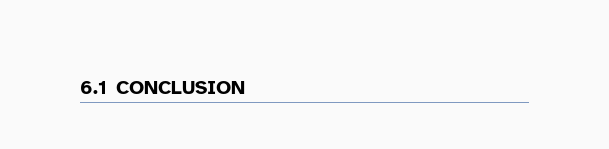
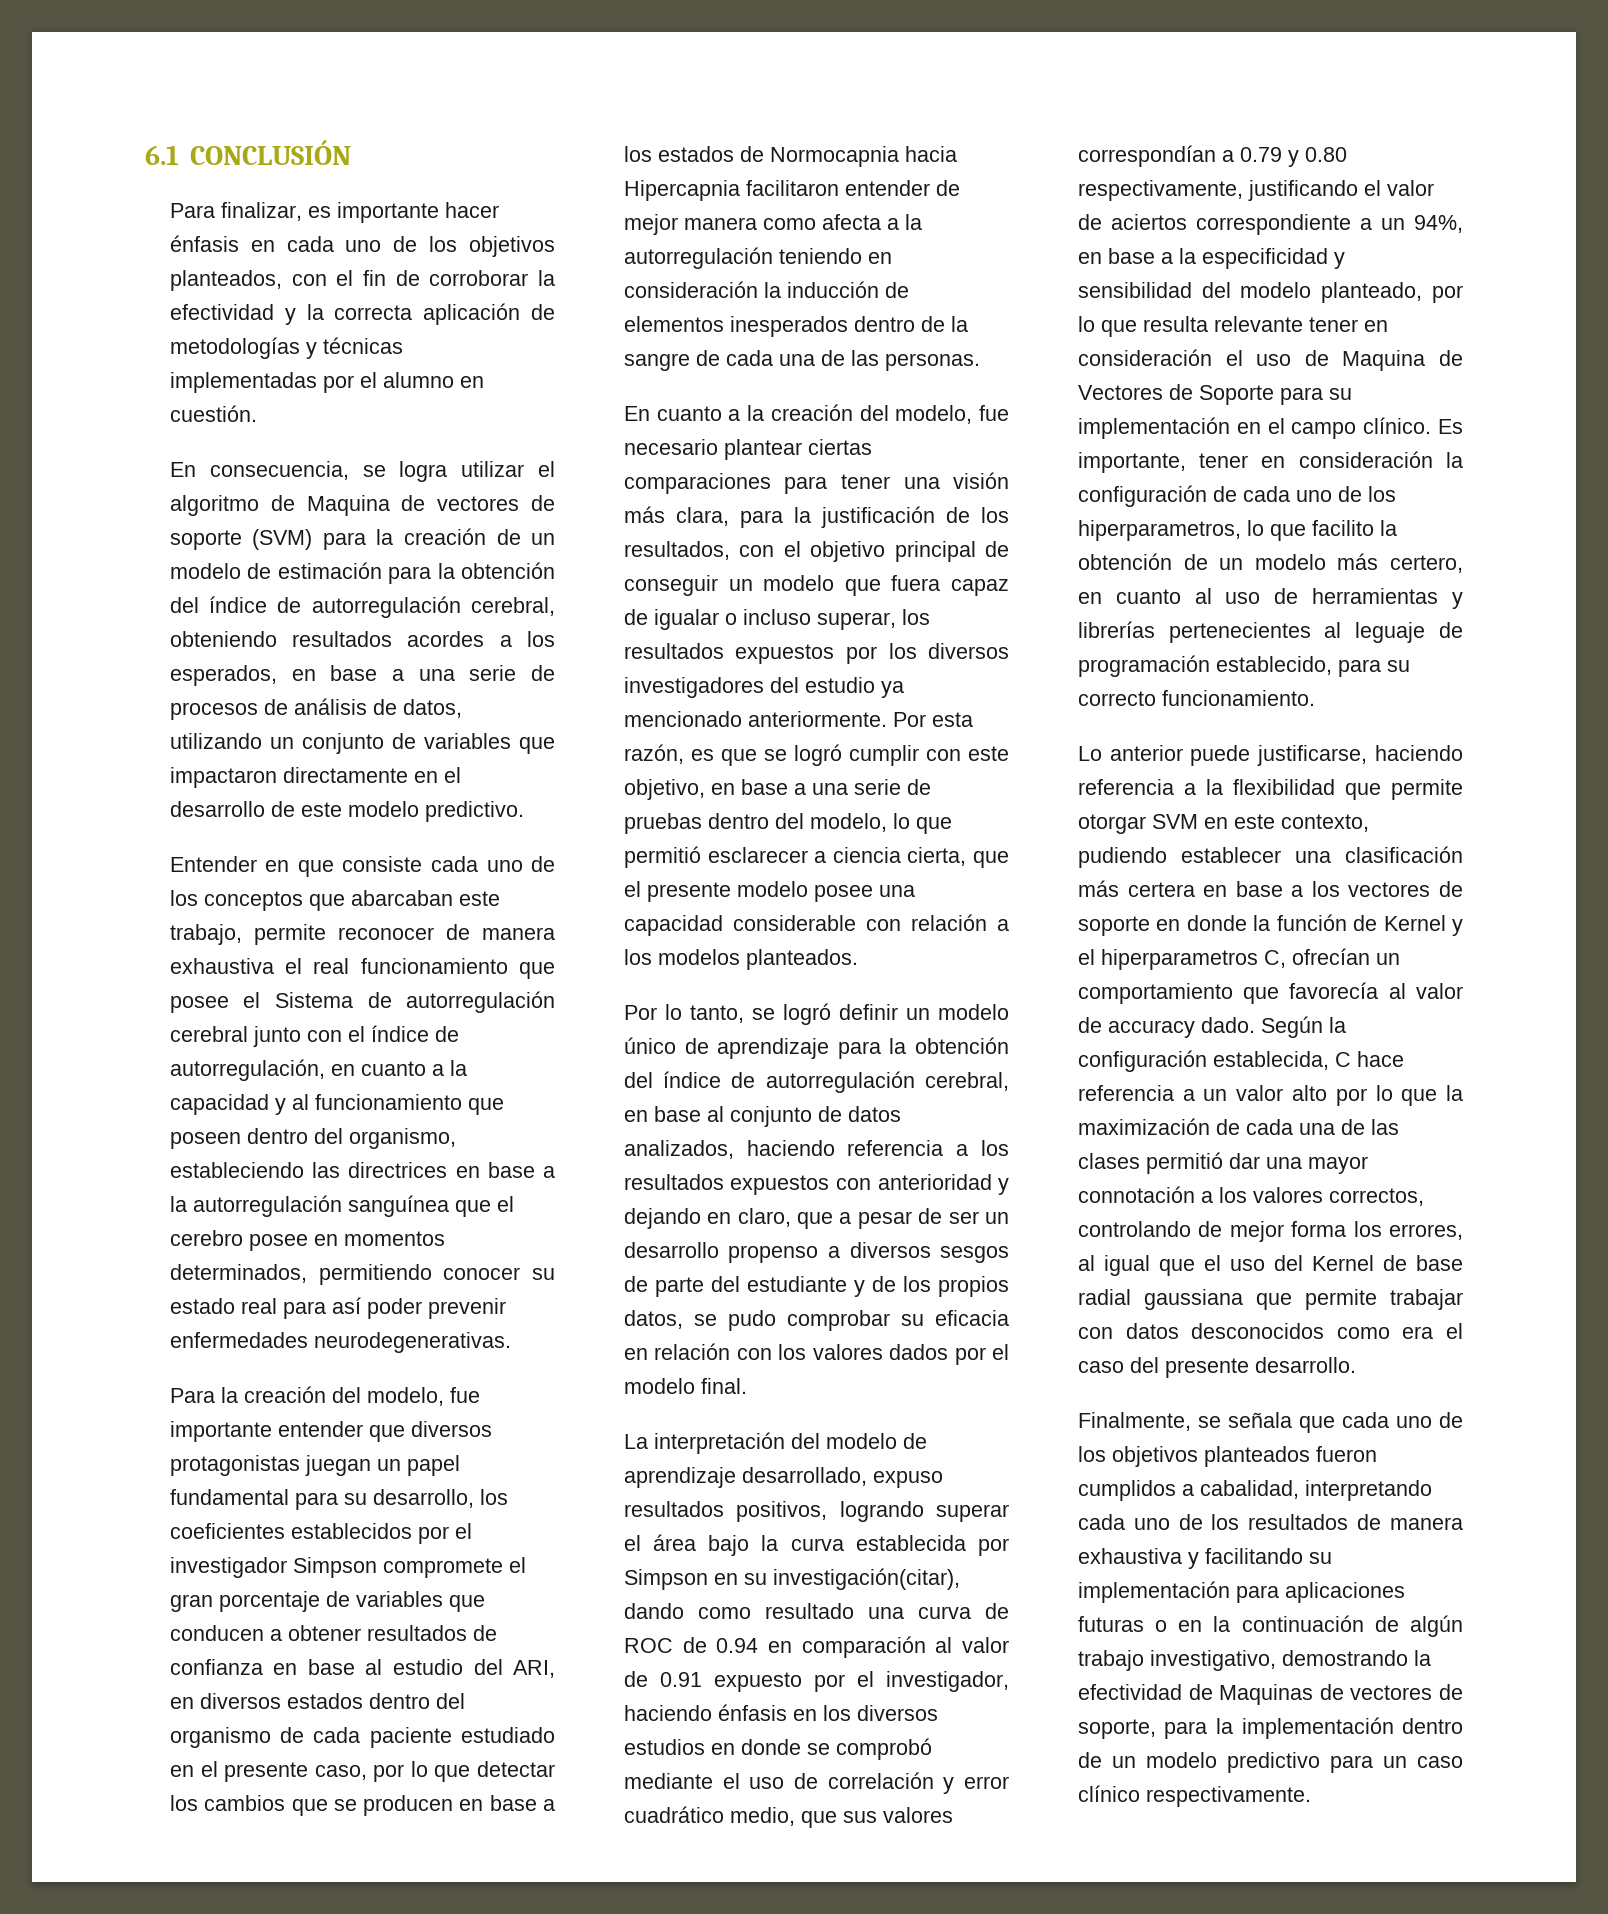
- 6.1 CONCLUSION
+ 6.1 CONCLUSIÓN
+ Para finalizar, es importante hacer énfasis en cada uno de los objetivos planteados, con el fin de corroborar la efectividad y la correcta aplicación de metodologías y técnicas implementadas por el alumno en cuestión.
+ En consecuencia, se logra utilizar el algoritmo de Maquina de vectores de soporte (SVM) para la creación de un modelo de estimación para la obtención del índice de autorregulación cerebral, obteniendo resultados acordes a los esperados, en base a una serie de procesos de análisis de datos, utilizando un conjunto de variables que impactaron directamente en el desarrollo de este modelo predictivo.
+ Entender en que consiste cada uno de los conceptos que abarcaban este trabajo, permite reconocer de manera exhaustiva el real funcionamiento que posee el Sistema de autorregulación cerebral junto con el índice de autorregulación, en cuanto a la capacidad y al funcionamiento que poseen dentro del organismo, estableciendo las directrices en base a la autorregulación sanguínea que el cerebro posee en momentos determinados, permitiendo conocer su estado real para así poder prevenir enfermedades neurodegenerativas.
+ Para la creación del modelo, fue importante entender que diversos protagonistas juegan un papel fundamental para su desarrollo, los coeficientes establecidos por el investigador Simpson compromete el gran porcentaje de variables que conducen a obtener resultados de confianza en base al estudio del ARI, en diversos estados dentro del organismo de cada paciente estudiado en el presente caso, por lo que detectar los cambios que se producen en base a los estados de Normocapnia hacia Hipercapnia facilitaron entender de mejor manera como afecta a la autorregulación teniendo en consideración la inducción de elementos inesperados dentro de la sangre de cada una de las personas.
+ En cuanto a la creación del modelo, fue necesario plantear ciertas comparaciones para tener una visión más clara, para la justificación de los resultados, con el objetivo principal de conseguir un modelo que fuera capaz de igualar o incluso superar, los resultados expuestos por los diversos investigadores del estudio ya mencionado anteriormente. Por esta razón, es que se logró cumplir con este objetivo, en base a una serie de pruebas dentro del modelo, lo que permitió esclarecer a ciencia cierta, que el presente modelo posee una capacidad considerable con relación a los modelos planteados.
+ Por lo tanto, se logró definir un modelo único de aprendizaje para la obtención del índice de autorregulación cerebral, en base al conjunto de datos analizados, haciendo referencia a los resultados expuestos con anterioridad y dejando en claro, que a pesar de ser un desarrollo propenso a diversos sesgos de parte del estudiante y de los propios datos, se pudo comprobar su eficacia en relación con los valores dados por el modelo final.
+ La interpretación del modelo de aprendizaje desarrollado, expuso resultados positivos, logrando superar el área bajo la curva establecida por Simpson en su investigación(citar), dando como resultado una curva de ROC de 0.94 en comparación al valor de 0.91 expuesto por el investigador, haciendo énfasis en los diversos estudios en donde se comprobó mediante el uso de correlación y error cuadrático medio, que sus valores correspondían a 0.79 y 0.80 respectivamente, justificando el valor de aciertos correspondiente a un 94%, en base a la especificidad y sensibilidad del modelo planteado, por lo que resulta relevante tener en consideración el uso de Maquina de Vectores de Soporte para su implementación en el campo clínico. Es importante, tener en consideración la configuración de cada uno de los hiperparametros, lo que facilito la obtención de un modelo más certero, en cuanto al uso de herramientas y librerías pertenecientes al leguaje de programación establecido, para su correcto funcionamiento.
+ Lo anterior puede justificarse, haciendo referencia a la flexibilidad que permite otorgar SVM en este contexto, pudiendo establecer una clasificación más certera en base a los vectores de soporte en donde la función de Kernel y el hiperparametros C, ofrecían un comportamiento que favorecía al valor de accuracy dado. Según la configuración establecida, C hace referencia a un valor alto por lo que la maximización de cada una de las clases permitió dar una mayor connotación a los valores correctos, controlando de mejor forma los errores, al igual que el uso del Kernel de base radial gaussiana que permite trabajar con datos desconocidos como era el caso del presente desarrollo.
+ Finalmente, se señala que cada uno de los objetivos planteados fueron cumplidos a cabalidad, interpretando cada uno de los resultados de manera exhaustiva y facilitando su implementación para aplicaciones futuras o en la continuación de algún trabajo investigativo, demostrando la efectividad de Maquinas de vectores de soporte, para la implementación dentro de un modelo predictivo para un caso clínico respectivamente.

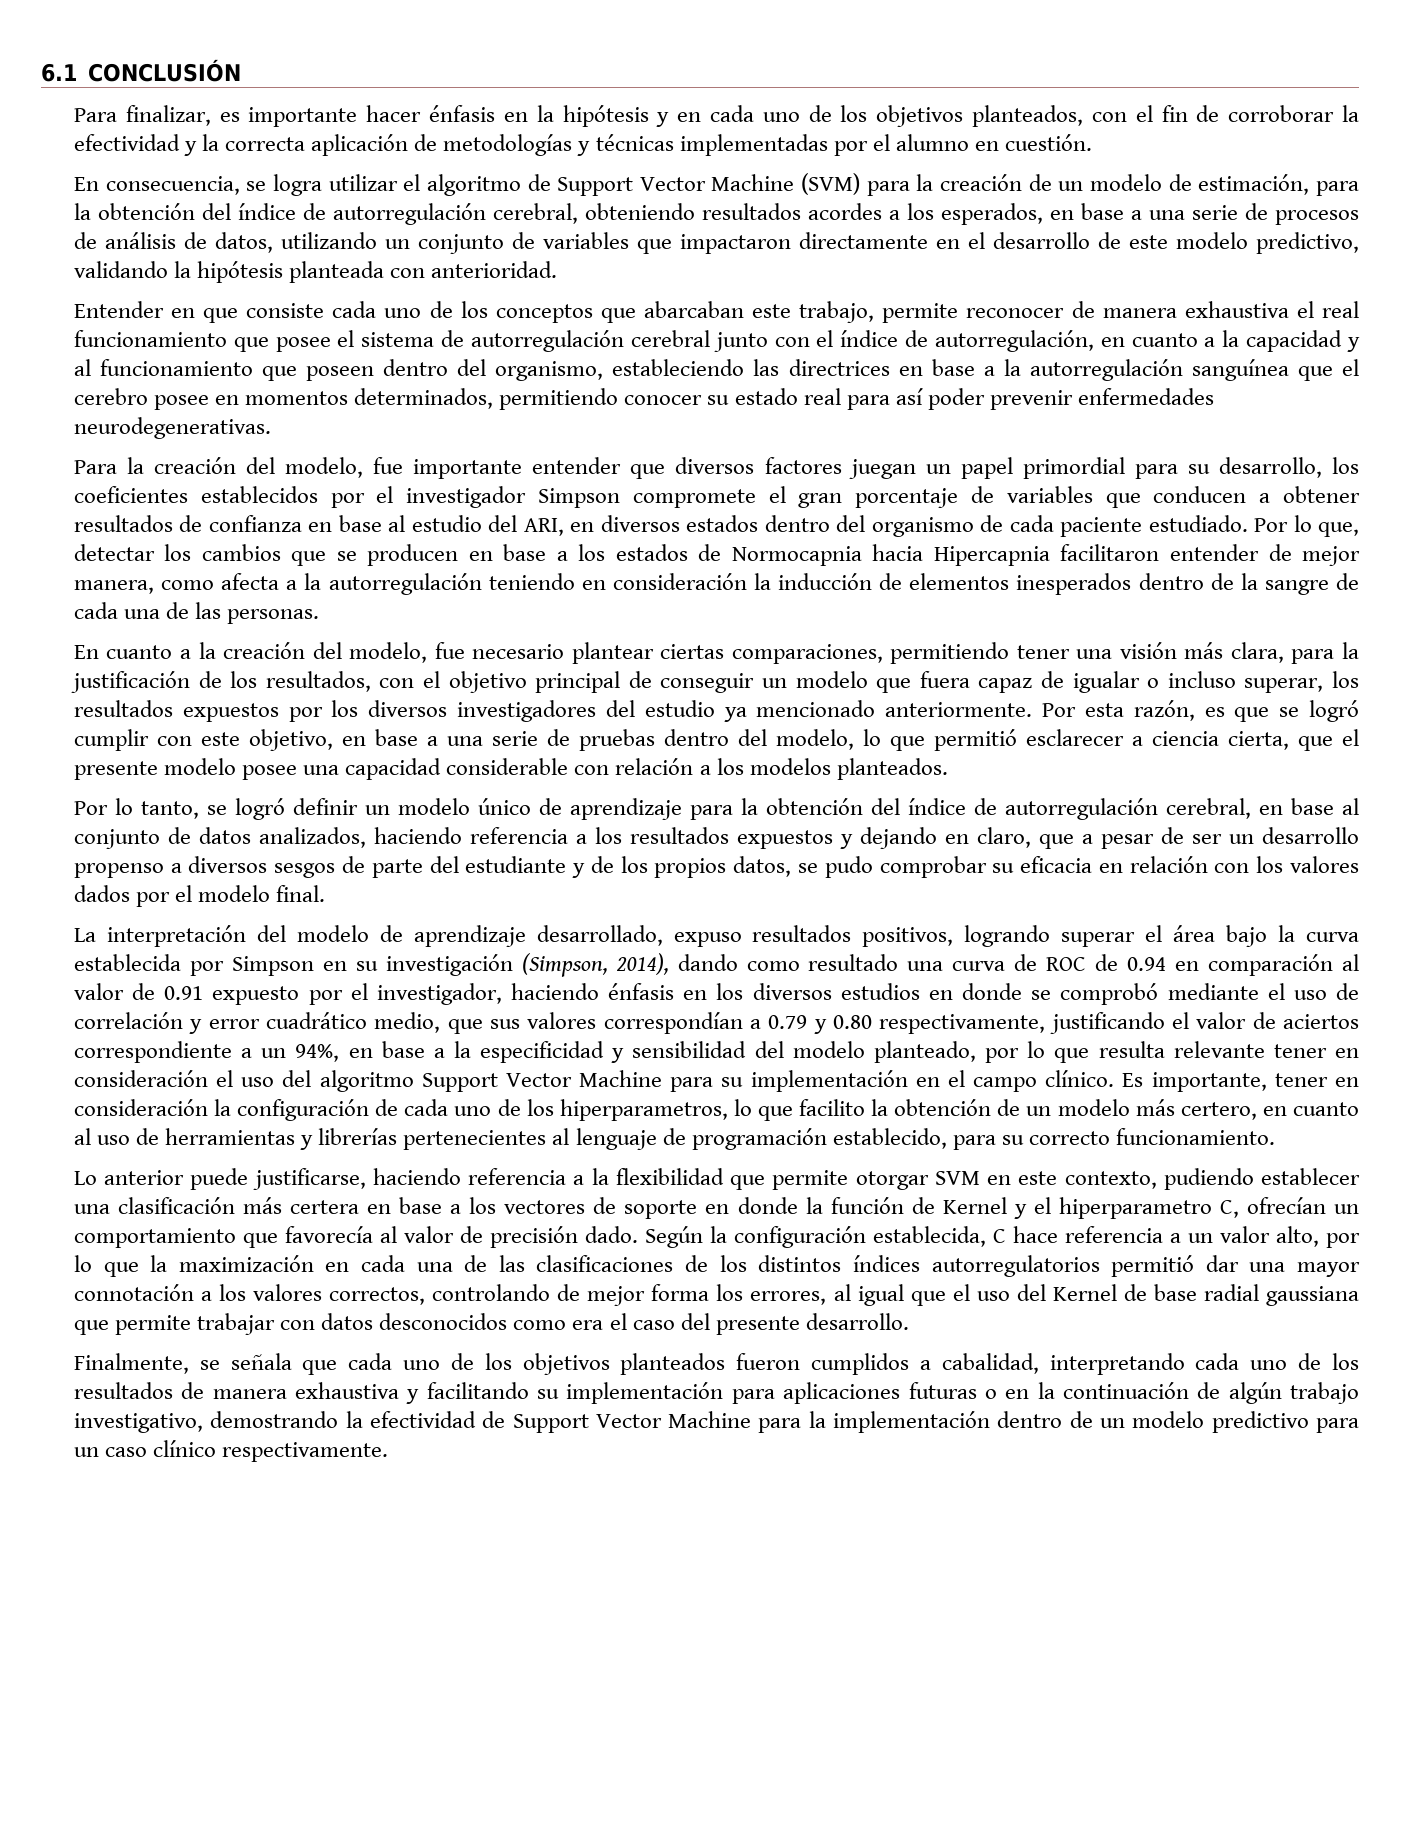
- Para finalizar, es importante hacer énfasis en cada uno de los objetivos planteados, con el fin de corroborar la efectividad y la correcta aplicación de metodologías y técnicas implementadas por el alumno en cuestión.
+ Para finalizar, es importante hacer énfasis en la hipótesis y en cada uno de los objetivos planteados, con el fin de corroborar la efectividad y la correcta aplicación de metodologías y técnicas implementadas por el alumno en cuestión.
- En consecuencia, se logra utilizar el algoritmo de Maquina de vectores de soporte (SVM) para la creación de un modelo de estimación para la obtención del índice de autorregulación cerebral, obteniendo resultados acordes a los esperados, en base a una serie de procesos de análisis de datos, utilizando un conjunto de variables que impactaron directamente en el desarrollo de este modelo predictivo.
+ En consecuencia, se logra utilizar el algoritmo de Support Vector Machine (SVM) para la creación de un modelo de estimación, para la obtención del índice de autorregulación cerebral, obteniendo resultados acordes a los esperados, en base a una serie de procesos de análisis de datos, utilizando un conjunto de variables que impactaron directamente en el desarrollo de este modelo predictivo, validando la hipótesis planteada con anterioridad.
- Entender en que consiste cada uno de los conceptos que abarcaban este trabajo, permite reconocer de manera exhaustiva el real funcionamiento que posee el Sistema de autorregulación cerebral junto con el índice de autorregulación, en cuanto a la capacidad y al funcionamiento que poseen dentro del organismo, estableciendo las directrices en base a la autorregulación sanguínea que el cerebro posee en momentos determinados, permitiendo conocer su estado real para así poder prevenir enfermedades neurodegenerativas.
+ Entender en que consiste cada uno de los conceptos que abarcaban este trabajo, permite reconocer de manera exhaustiva el real funcionamiento que posee el sistema de autorregulación cerebral junto con el índice de autorregulación, en cuanto a la capacidad y al funcionamiento que poseen dentro del organismo, estableciendo las directrices en base a la autorregulación sanguínea que el cerebro posee en momentos determinados, permitiendo conocer su estado real para así poder prevenir enfermedades neurodegenerativas.
- Para la creación del modelo, fue importante entender que diversos protagonistas juegan un papel fundamental para su desarrollo, los coeficientes establecidos por el investigador Simpson compromete el gran porcentaje de variables que conducen a obtener resultados de confianza en base al estudio del ARI, en diversos estados dentro del organismo de cada paciente estudiado en el presente caso, por lo que detectar los cambios que se producen en base a los estados de Normocapnia hacia Hipercapnia facilitaron entender de mejor manera como afecta a la autorregulación teniendo en consideración la inducción de elementos inesperados dentro de la sangre de cada una de las personas.
+ Para la creación del modelo, fue importante entender que diversos factores juegan un papel primordial para su desarrollo, los coeficientes establecidos por el investigador Simpson compromete el gran porcentaje de variables que conducen a obtener resultados de confianza en base al estudio del ARI, en diversos estados dentro del organismo de cada paciente estudiado. Por lo que, detectar los cambios que se producen en base a los estados de Normocapnia hacia Hipercapnia facilitaron entender de mejor manera, como afecta a la autorregulación teniendo en consideración la inducción de elementos inesperados dentro de la sangre de cada una de las personas.
- En cuanto a la creación del modelo, fue necesario plantear ciertas comparaciones para tener una visión más clara, para la justificación de los resultados, con el objetivo principal de conseguir un modelo que fuera capaz de igualar o incluso superar, los resultados expuestos por los diversos investigadores del estudio ya mencionado anteriormente.
+ En cuanto a la creación del modelo, fue necesario plantear ciertas comparaciones, permitiendo tener una visión más clara, para la justificación de los resultados, con el objetivo principal de conseguir un modelo que fuera capaz de igualar o incluso superar, los resultados expuestos por los diversos investigadores del estudio ya mencionado anteriormente.
- Por lo tanto, se logró definir un modelo único de aprendizaje para la obtención del índice de autorregulación cerebral, en base al conjunto de datos analizados, haciendo referencia a los resultados expuestos con anterioridad y dejando en claro, que a pesar de ser un desarrollo propenso a diversos sesgos de parte del estudiante y de los propios datos, se pudo comprobar su eficacia en relación con los valores dados por el modelo final.
+ Por lo tanto, se logró definir un modelo único de aprendizaje para la obtención del índice de autorregulación cerebral, en base al conjunto de datos analizados, haciendo referencia a los resultados expuestos y dejando en claro, que a pesar de ser un desarrollo propenso a diversos sesgos de parte del estudiante y de los propios datos, se pudo comprobar su eficacia en relación con los valores dados por el modelo final.
- La interpretación del modelo de aprendizaje desarrollado, expuso resultados positivos, logrando superar el área bajo la curva establecida por Simpson en su investigación(citar), dando como resultado una curva de ROC de 0.94 en comparación al valor de 0.91 expuesto por el investigador, haciendo énfasis en los diversos estudios en donde se comprobó mediante el uso de correlación y error cuadrático medio, que sus valores correspondían a 0.79 y 0.80 respectivamente, justificando el valor de aciertos correspondiente a un 94%, en base a la especificidad y sensibilidad del modelo planteado, por lo que resulta relevante tener en consideración el uso de Maquina de Vectores de Soporte para su implementación en el campo clínico.
+ La interpretación del modelo de aprendizaje desarrollado, expuso resultados positivos, logrando superar el área bajo la curva establecida por Simpson en su investigación (Simpson, 2014), dando como resultado una curva de ROC de 0.94 en comparación al valor de 0.91 expuesto por el investigador, haciendo énfasis en los diversos estudios en donde se comprobó mediante el uso de correlación y error cuadrático medio, que sus valores correspondían a 0.79 y 0.80 respectivamente, justificando el valor de aciertos correspondiente a un 94%, en base a la especificidad y sensibilidad del modelo planteado, por lo que resulta relevante tener en consideración el uso del algoritmo Support Vector Machine para su implementación en el campo clínico.
- Es importante, tener en consideración la configuración de cada uno de los hiperparametros, lo que facilito la obtención de un modelo más certero, en cuanto al uso de herramientas y librerías pertenecientes al leguaje de programación establecido, para su correcto funcionamiento.
+ Es importante, tener en consideración la configuración de cada uno de los hiperparametros, lo que facilito la obtención de un modelo más certero, en cuanto al uso de herramientas y librerías pertenecientes al lenguaje de programación establecido, para su correcto funcionamiento.
- Lo anterior puede justificarse, haciendo referencia a la flexibilidad que permite otorgar SVM en este contexto, pudiendo establecer una clasificación más certera en base a los vectores de soporte en donde la función de Kernel y el hiperparametros C, ofrecían un comportamiento que favorecía al valor de accuracy dado.
+ Lo anterior puede justificarse, haciendo referencia a la flexibilidad que permite otorgar SVM en este contexto, pudiendo establecer una clasificación más certera en base a los vectores de soporte en donde la función de Kernel y el hiperparametro C, ofrecían un comportamiento que favorecía al valor de precisión dado.
- Según la configuración establecida, C hace referencia a un valor alto por lo que la maximización de cada una de las clases permitió dar una mayor connotación a los valores correctos, controlando de mejor forma los errores, al igual que el uso del Kernel de base radial gaussiana que permite trabajar con datos desconocidos como era el caso del presente desarrollo.
+ Según la configuración establecida, C hace referencia a un valor alto, por lo que la maximización en cada una de las clasificaciones de los distintos índices autorregulatorios permitió dar una mayor connotación a los valores correctos, controlando de mejor forma los errores, al igual que el uso del Kernel de base radial gaussiana que permite trabajar con datos desconocidos como era el caso del presente desarrollo.
- Finalmente, se señala que cada uno de los objetivos planteados fueron cumplidos a cabalidad, interpretando cada uno de los resultados de manera exhaustiva y facilitando su implementación para aplicaciones futuras o en la continuación de algún trabajo investigativo, demostrando la efectividad de Maquinas de vectores de soporte, para la implementación dentro de un modelo predictivo para un caso clínico respectivamente.
+ Finalmente, se señala que cada uno de los objetivos planteados fueron cumplidos a cabalidad, interpretando cada uno de los resultados de manera exhaustiva y facilitando su implementación para aplicaciones futuras o en la continuación de algún trabajo investigativo, demostrando la efectividad de Support Vector Machine para la implementación dentro de un modelo predictivo para un caso clínico respectivamente.

